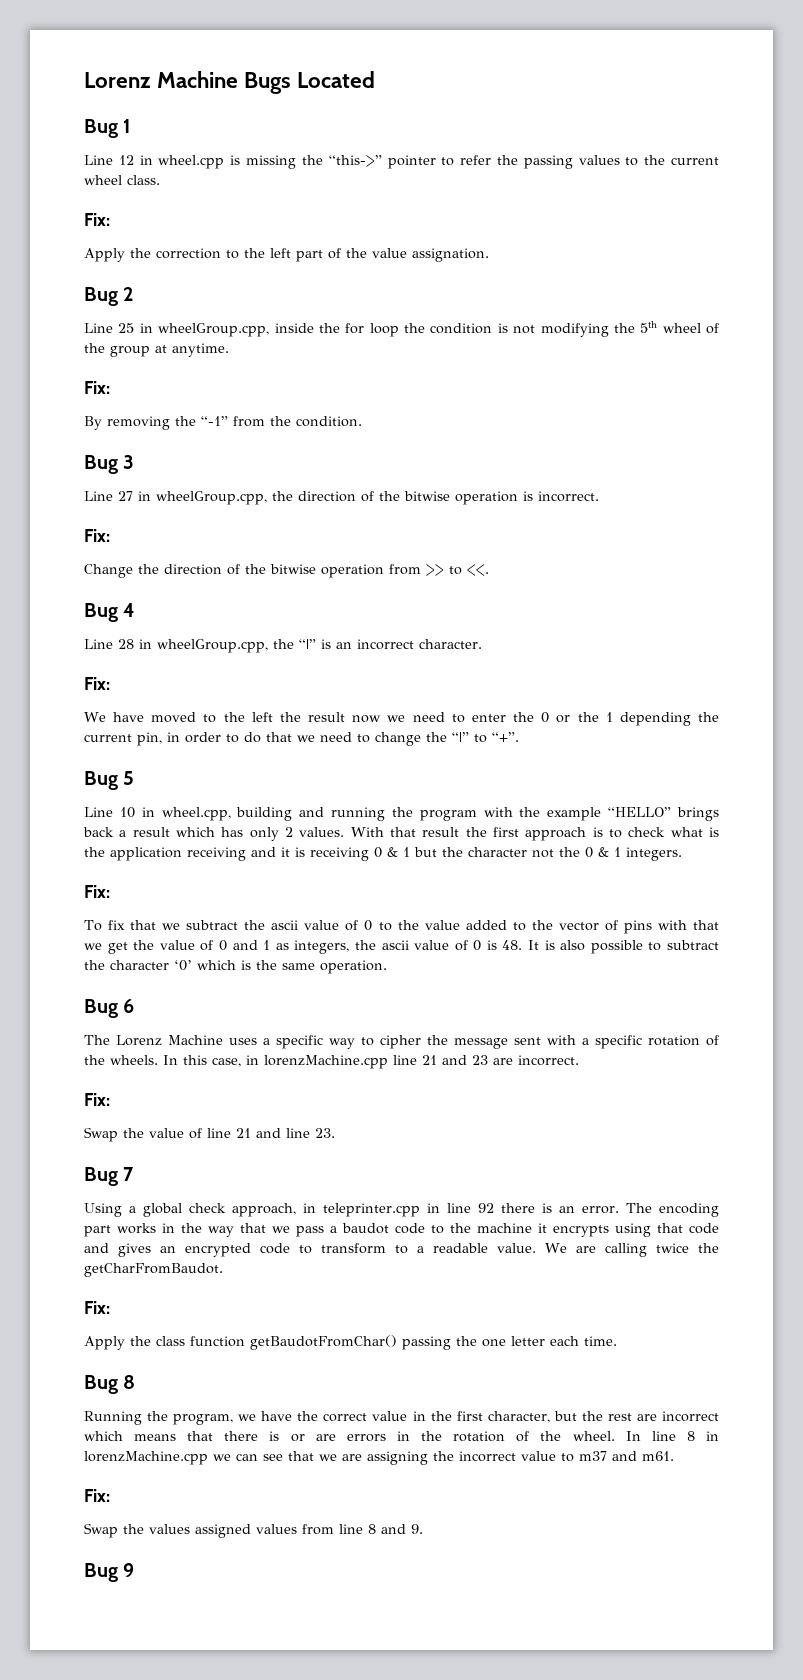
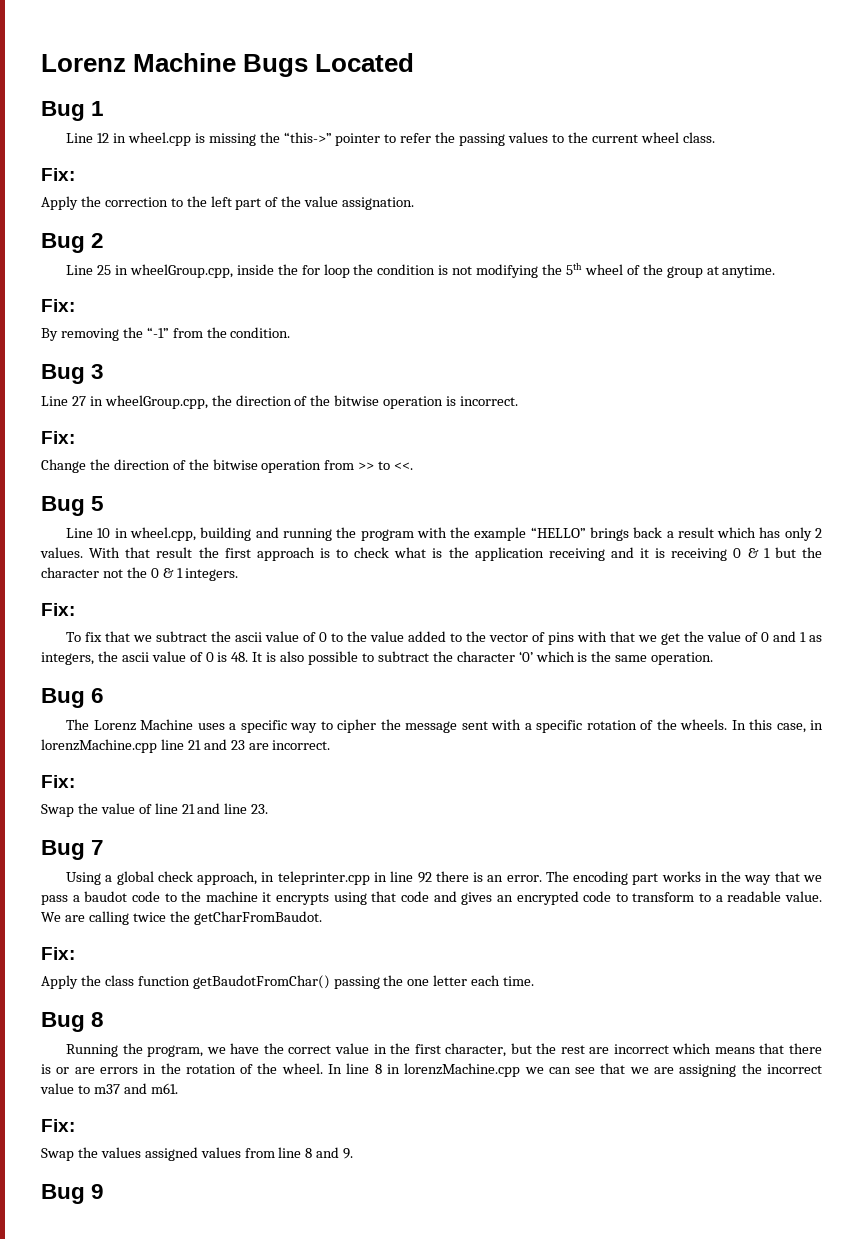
- Bug 4
- Line 28 in wheelGroup.cpp, the “|” is an incorrect character.
- Fix:
- We have moved to the left the result now we need to enter the 0 or the 1 depending the current pin, in order to do that we need to change the “|” to “+”.

